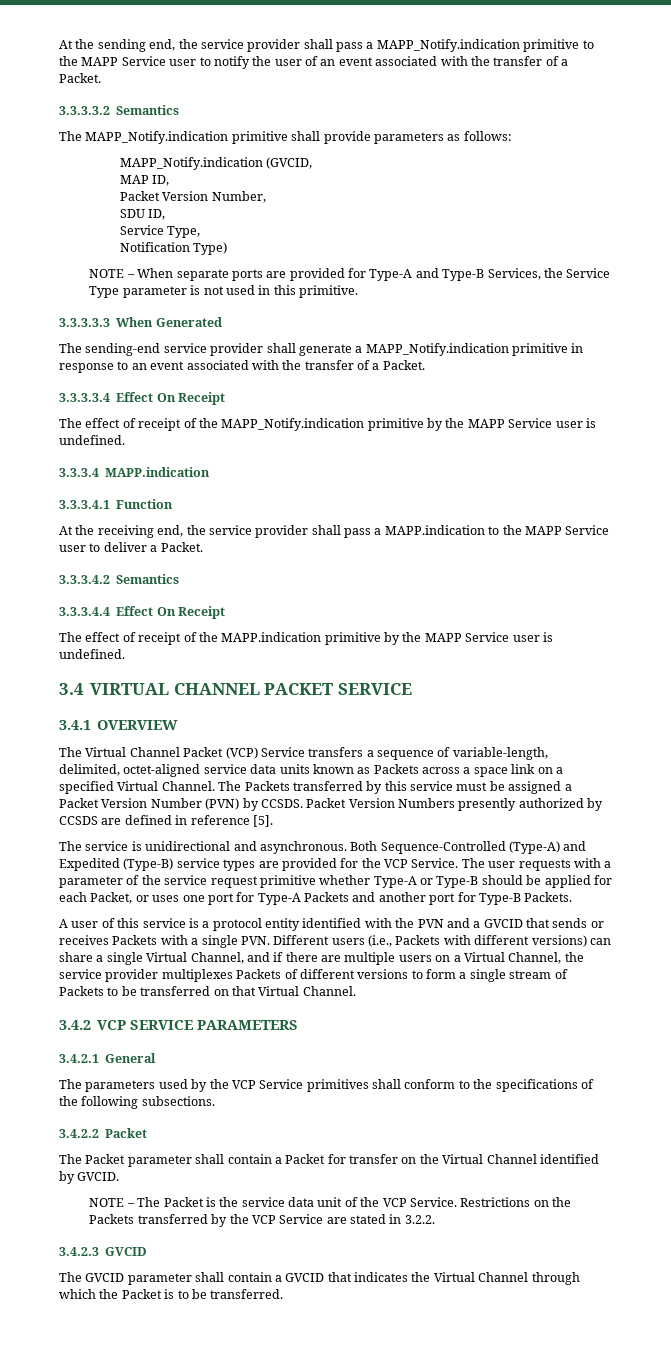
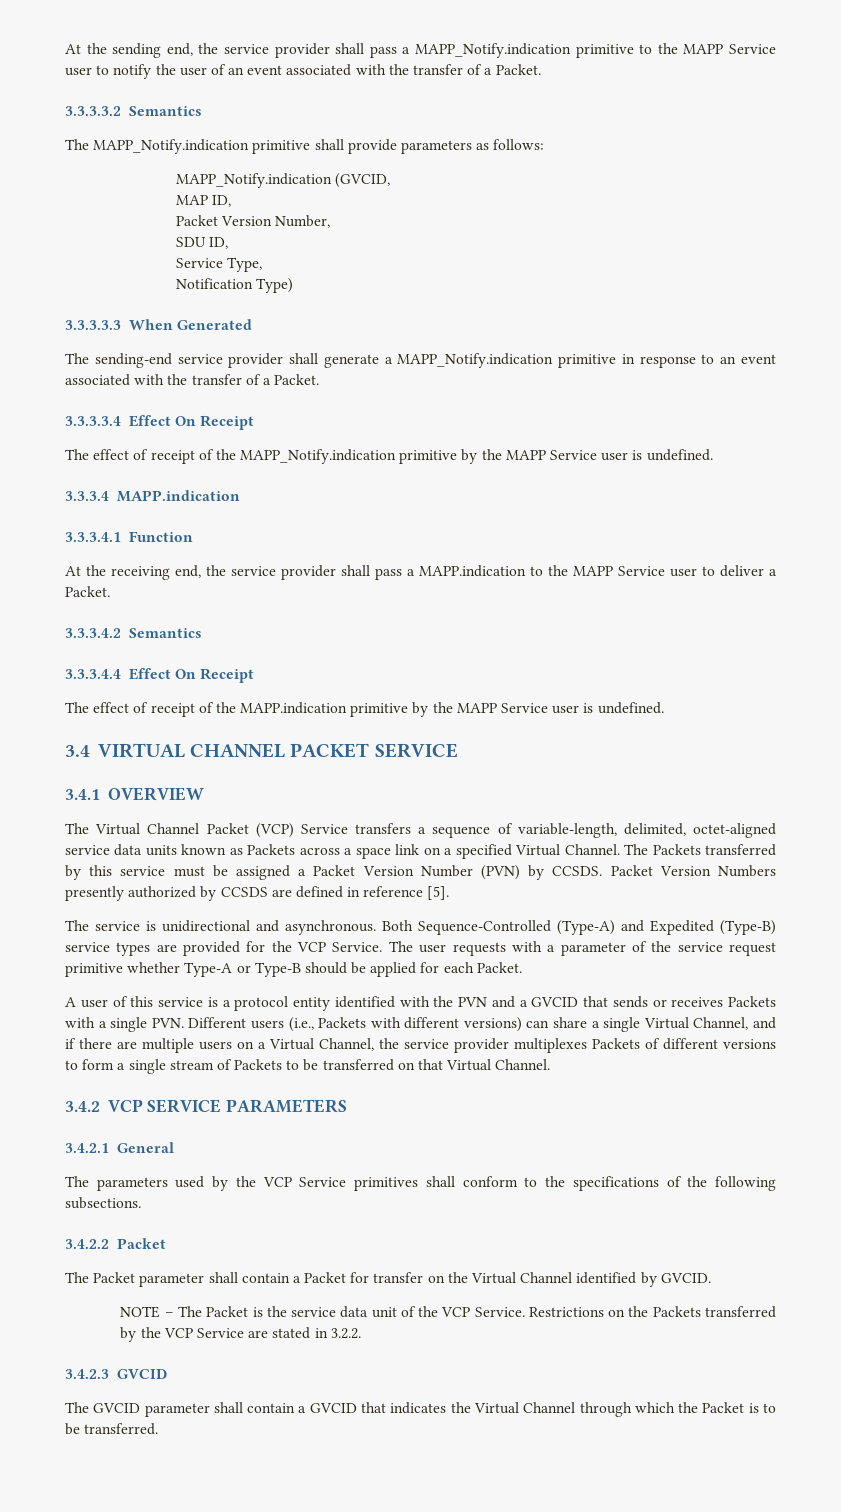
- NOTE – When separate ports are provided for Type-A and Type-B Services, the Service Type parameter is not used in this primitive.
- The user requests with a parameter of the service request primitive whether Type-A or Type-B should be applied for each Packet, or uses one port for Type-A Packets and another port for Type-B Packets.
+ The user requests with a parameter of the service request primitive whether Type-A or Type-B should be applied for each Packet.

